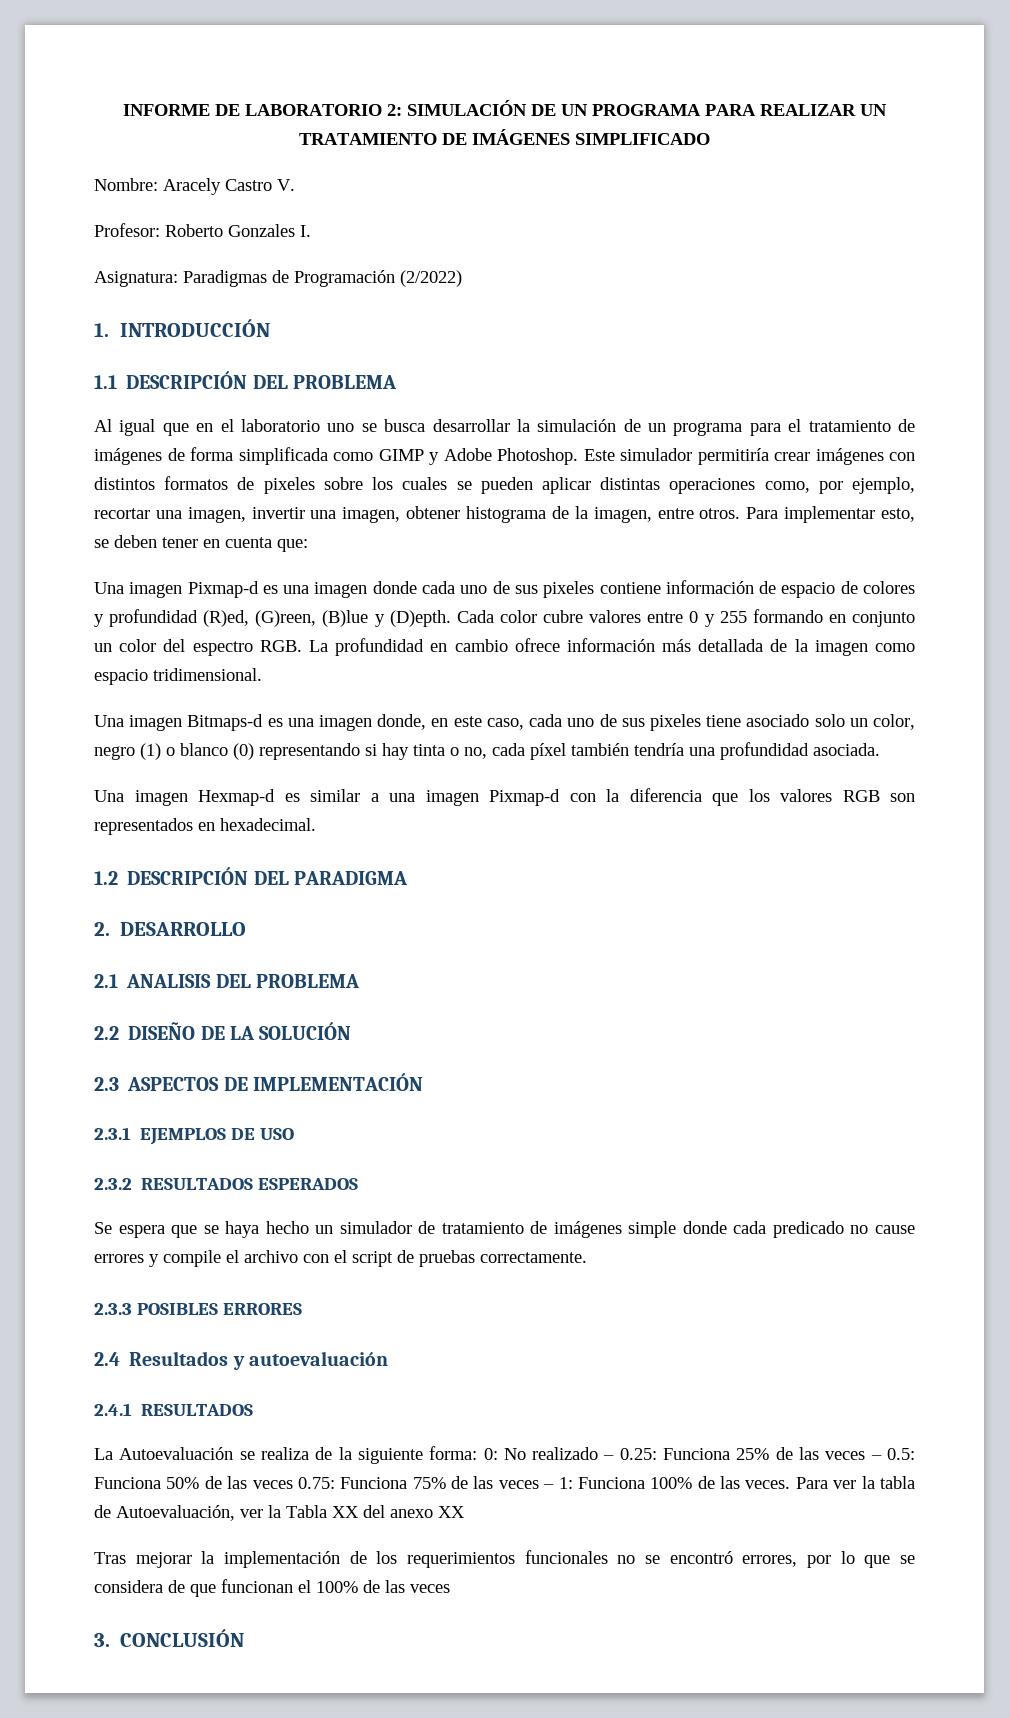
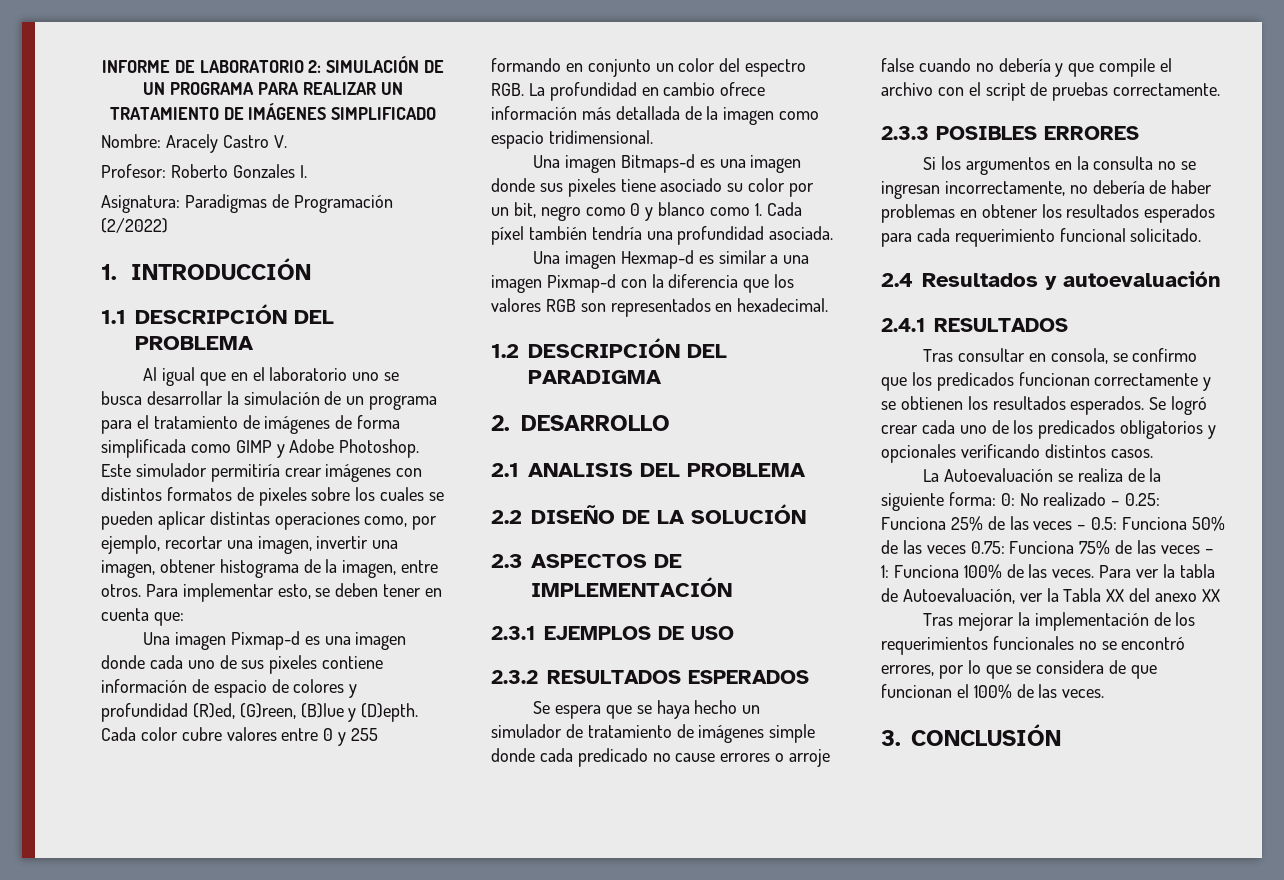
- Una imagen Bitmaps-d es una imagen donde, en este caso, cada uno de sus pixeles tiene asociado solo un color, negro (1) o blanco (0) representando si hay tinta o no, cada píxel también tendría una profundidad asociada.
+ Una imagen Bitmaps-d es una imagen donde sus pixeles tiene asociado su color por un bit, negro como 0 y blanco como 1. Cada píxel también tendría una profundidad asociada.
- Se espera que se haya hecho un simulador de tratamiento de imágenes simple donde cada predicado no cause errores y compile el archivo con el script de pruebas correctamente.
+ Se espera que se haya hecho un simulador de tratamiento de imágenes simple donde cada predicado no cause errores o arroje false cuando no debería y que compile el archivo con el script de pruebas correctamente.
+ Si los argumentos en la consulta no se ingresan incorrectamente, no debería de haber problemas en obtener los resultados esperados para cada requerimiento funcional solicitado.
+ Tras consultar en consola, se confirmo que los predicados funcionan correctamente y se obtienen los resultados esperados. Se logró crear cada uno de los predicados obligatorios y opcionales verificando distintos casos.
- Tras mejorar la implementación de los requerimientos funcionales no se encontró errores, por lo que se considera de que funcionan el 100% de las veces
+ Tras mejorar la implementación de los requerimientos funcionales no se encontró errores, por lo que se considera de que funcionan el 100% de las veces.

